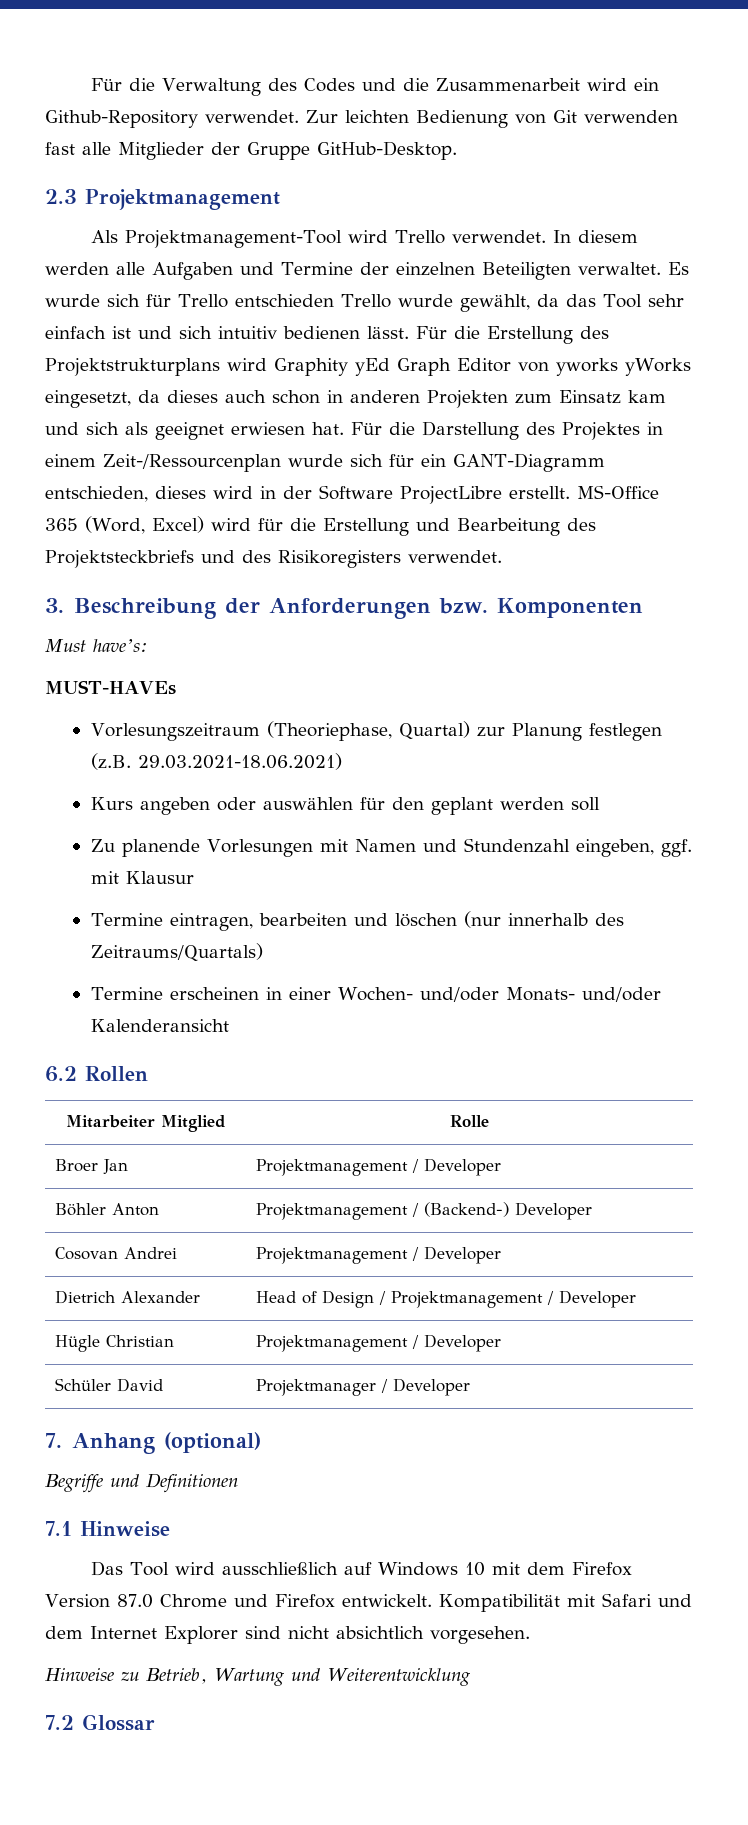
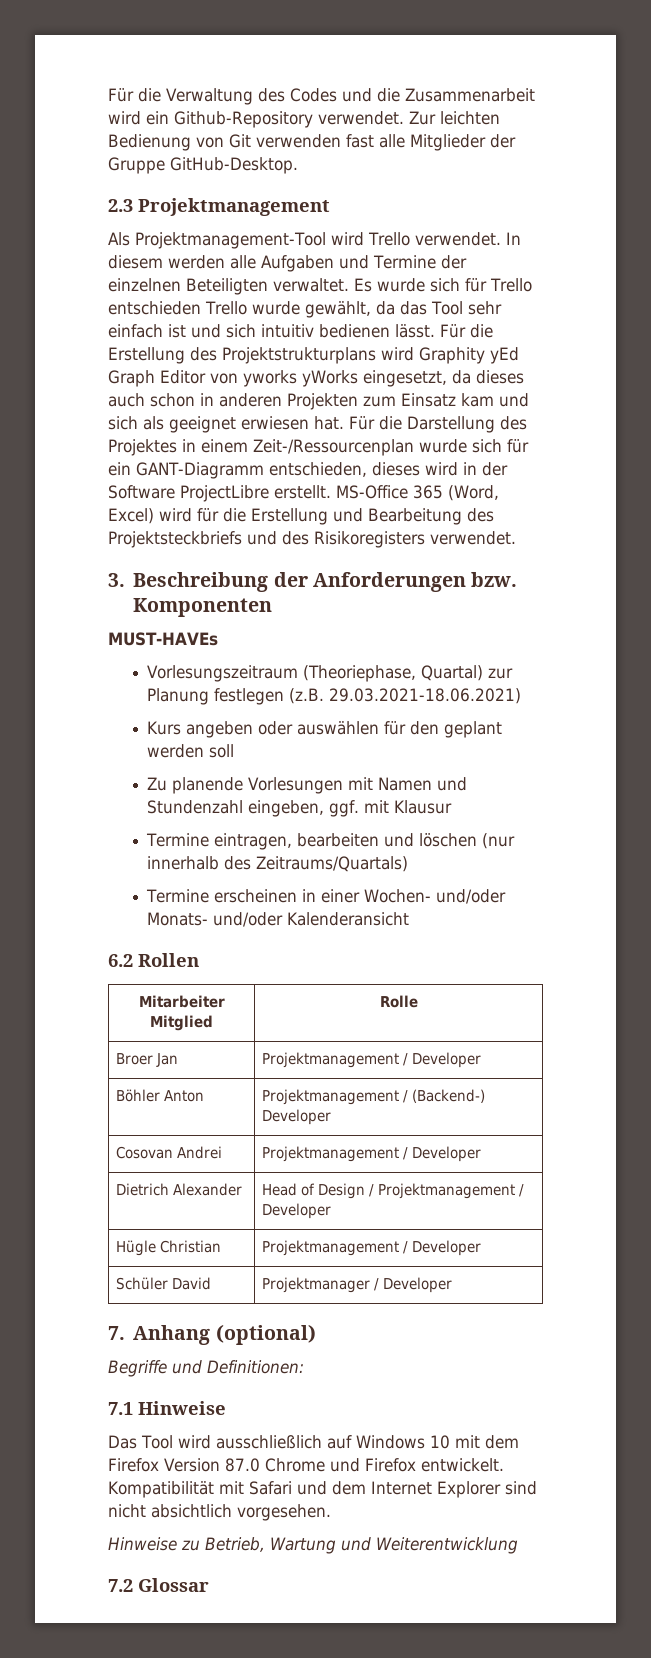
- Must have’s:
- Begriffe und Definitionen
+ Begriffe und Definitionen:

